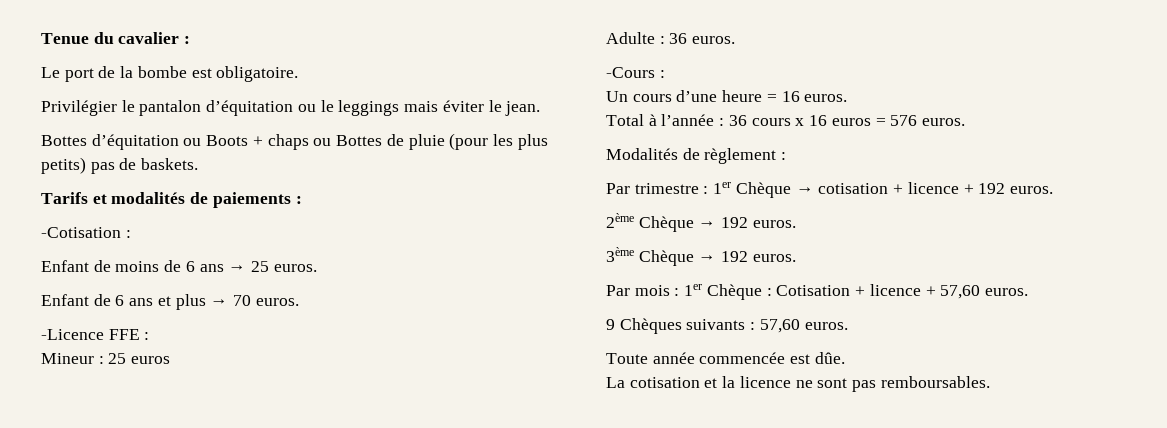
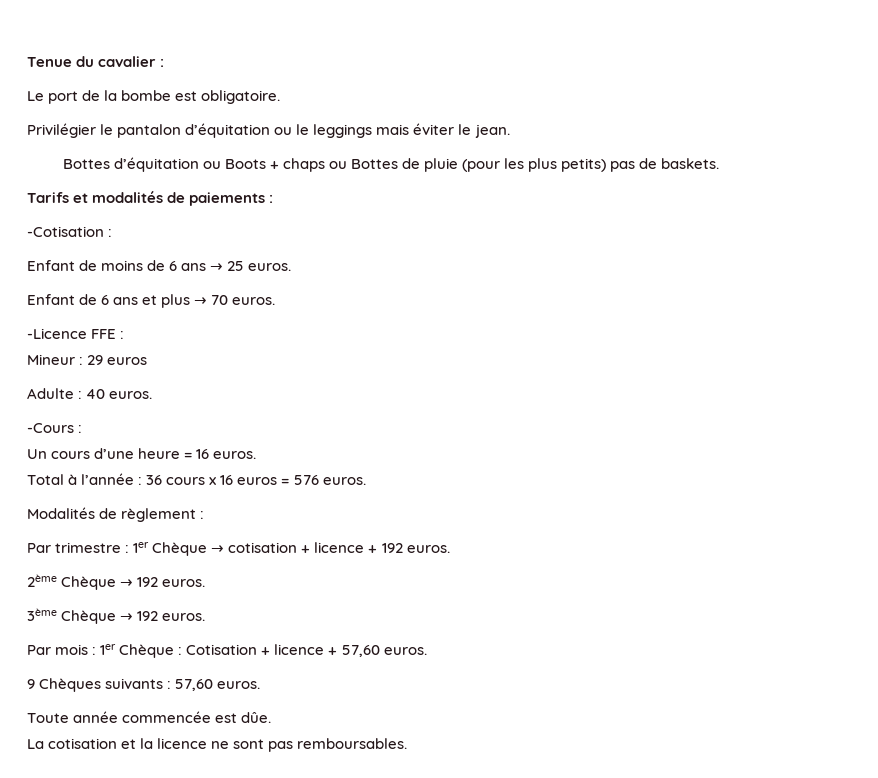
- Mineur : 25 euros
+ Mineur : 29 euros
- Adulte : 36 euros.
+ Adulte : 40 euros.

